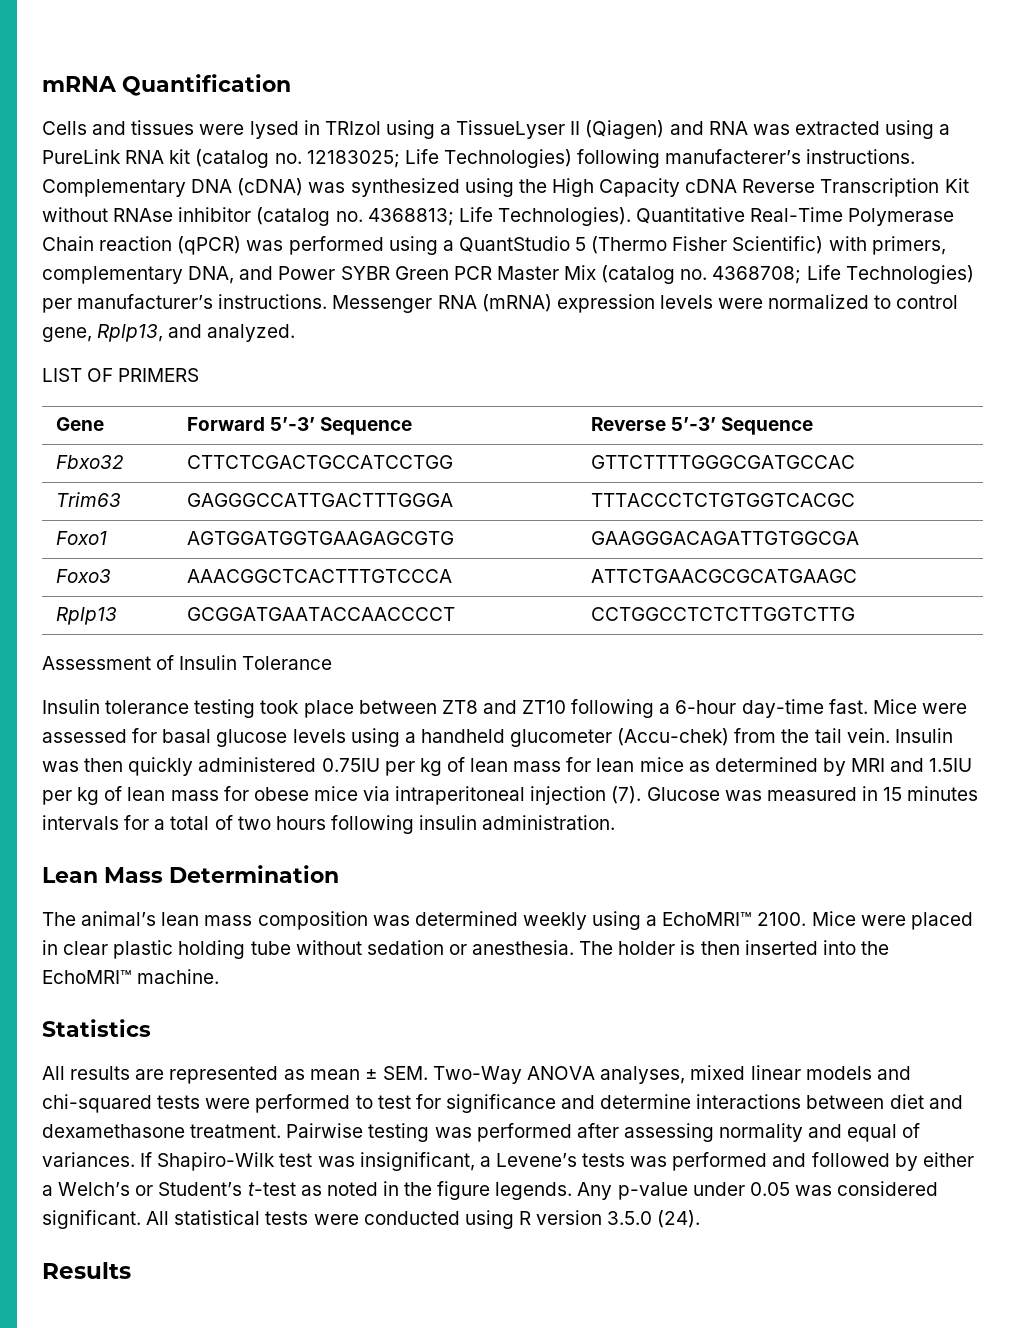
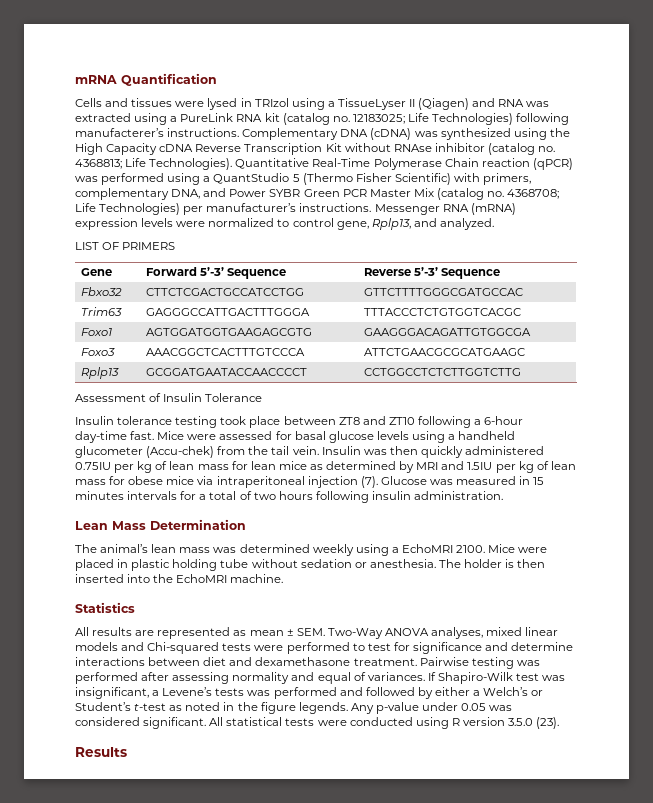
- The animal’s lean mass composition was determined weekly using a EchoMRI™ 2100.
+ The animal’s lean mass was determined weekly using a EchoMRI 2100.
- Mice were placed in clear plastic holding tube without sedation or anesthesia.
+ Mice were placed in plastic holding tube without sedation or anesthesia.
- The holder is then inserted into the EchoMRI™ machine.
+ The holder is then inserted into the EchoMRI machine.
- All results are represented as mean ± SEM. Two-Way ANOVA analyses, mixed linear models and chi-squared tests were performed to test for significance and determine interactions between diet and dexamethasone treatment.
+ All results are represented as mean ± SEM. Two-Way ANOVA analyses, mixed linear models and Chi-squared tests were performed to test for significance and determine interactions between diet and dexamethasone treatment.
- All statistical tests were conducted using R version 3.5.0 (24).
+ All statistical tests were conducted using R version 3.5.0 (23).

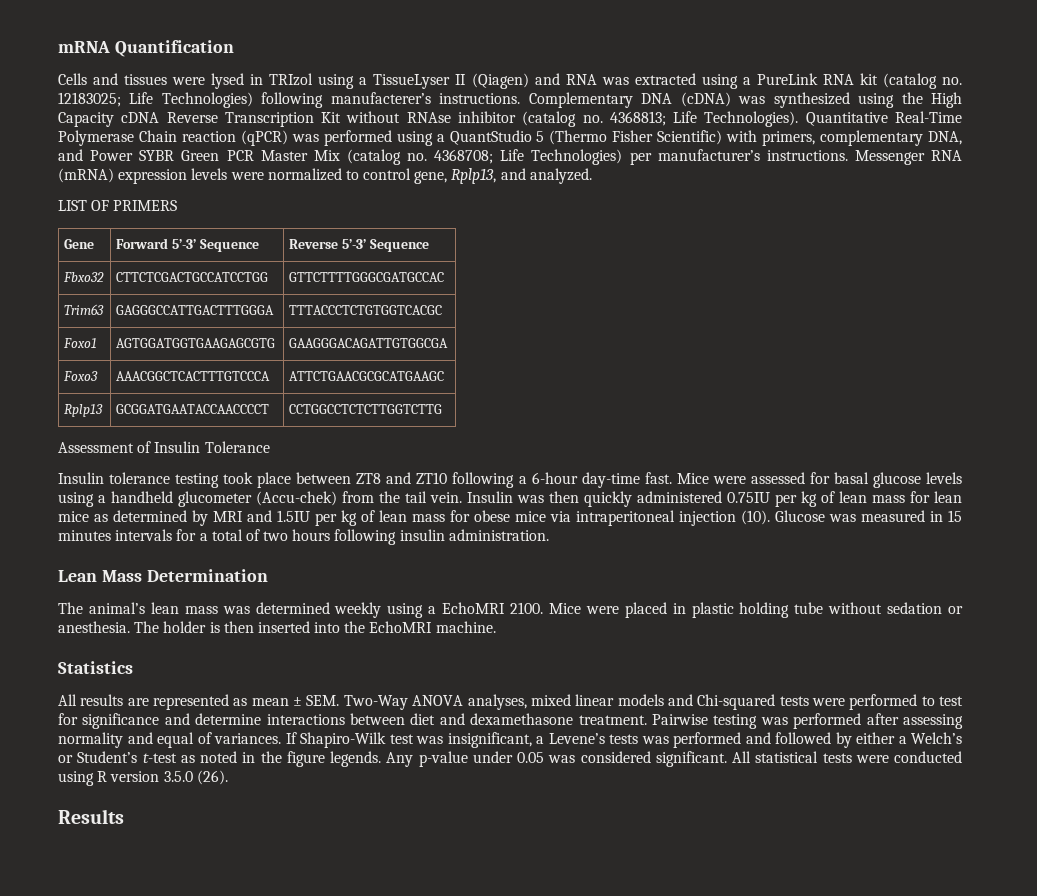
- Insulin was then quickly administered 0.75IU per kg of lean mass for lean mice as determined by MRI and 1.5IU per kg of lean mass for obese mice via intraperitoneal injection (7).
+ Insulin was then quickly administered 0.75IU per kg of lean mass for lean mice as determined by MRI and 1.5IU per kg of lean mass for obese mice via intraperitoneal injection (10).
- All statistical tests were conducted using R version 3.5.0 (23).
+ All statistical tests were conducted using R version 3.5.0 (26).

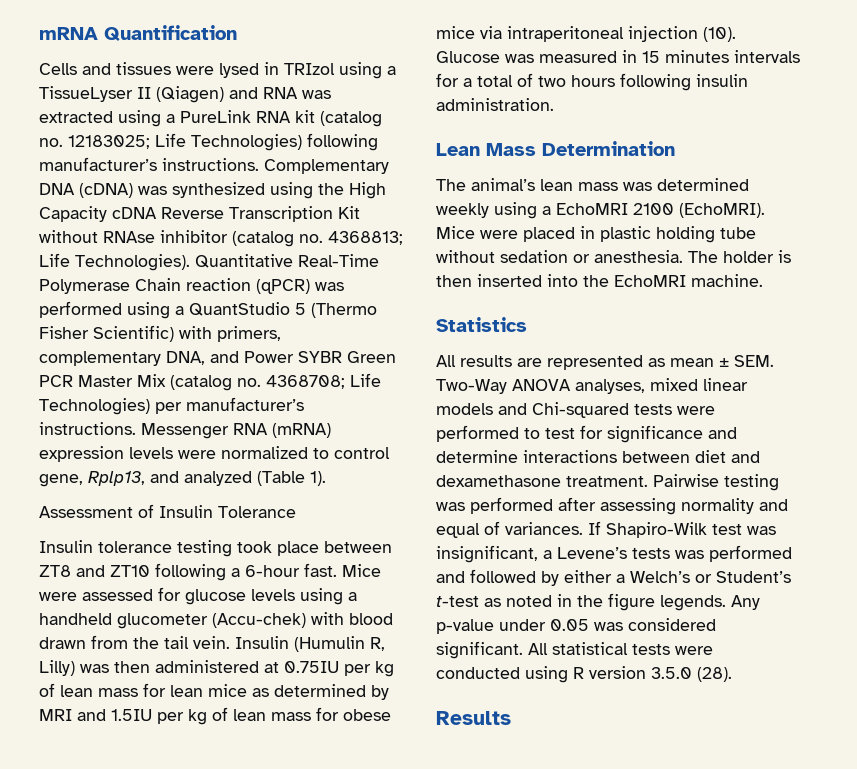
- Cells and tissues were lysed in TRIzol using a TissueLyser II (Qiagen) and RNA was extracted using a PureLink RNA kit (catalog no. 12183025; Life Technologies) following manufacterer’s instructions.
+ Cells and tissues were lysed in TRIzol using a TissueLyser II (Qiagen) and RNA was extracted using a PureLink RNA kit (catalog no. 12183025; Life Technologies) following manufacturer’s instructions.
- Messenger RNA (mRNA) expression levels were normalized to control gene, Rplp13, and analyzed.
- LIST OF PRIMERS
- Gene | Forward 5’-3’ Sequence | Reverse 5’-3’ Sequence
- Fbxo32 | CTTCTCGACTGCCATCCTGG | GTTCTTTTGGGCGATGCCAC
- Trim63 | GAGGGCCATTGACTTTGGGA | TTTACCCTCTGTGGTCACGC
- Foxo1 | AGTGGATGGTGAAGAGCGTG | GAAGGGACAGATTGTGGCGA
- Foxo3 | AAACGGCTCACTTTGTCCCA | ATTCTGAACGCGCATGAAGC
- Rplp13 | GCGGATGAATACCAACCCCT | CCTGGCCTCTCTTGGTCTTG
+ Messenger RNA (mRNA) expression levels were normalized to control gene, Rplp13, and analyzed (Table 1).
- Insulin tolerance testing took place between ZT8 and ZT10 following a 6-hour day-time fast.
+ Insulin tolerance testing took place between ZT8 and ZT10 following a 6-hour fast.
- Mice were assessed for basal glucose levels using a handheld glucometer (Accu-chek) from the tail vein.
+ Mice were assessed for glucose levels using a handheld glucometer (Accu-chek) with blood drawn from the tail vein.
- Insulin was then quickly administered 0.75IU per kg of lean mass for lean mice as determined by MRI and 1.5IU per kg of lean mass for obese mice via intraperitoneal injection (10).
+ Insulin (Humulin R, Lilly) was then administered at 0.75IU per kg of lean mass for lean mice as determined by MRI and 1.5IU per kg of lean mass for obese mice via intraperitoneal injection (10).
- The animal’s lean mass was determined weekly using a EchoMRI 2100.
+ The animal’s lean mass was determined weekly using a EchoMRI 2100 (EchoMRI).
- All statistical tests were conducted using R version 3.5.0 (26).
+ All statistical tests were conducted using R version 3.5.0 (28).

